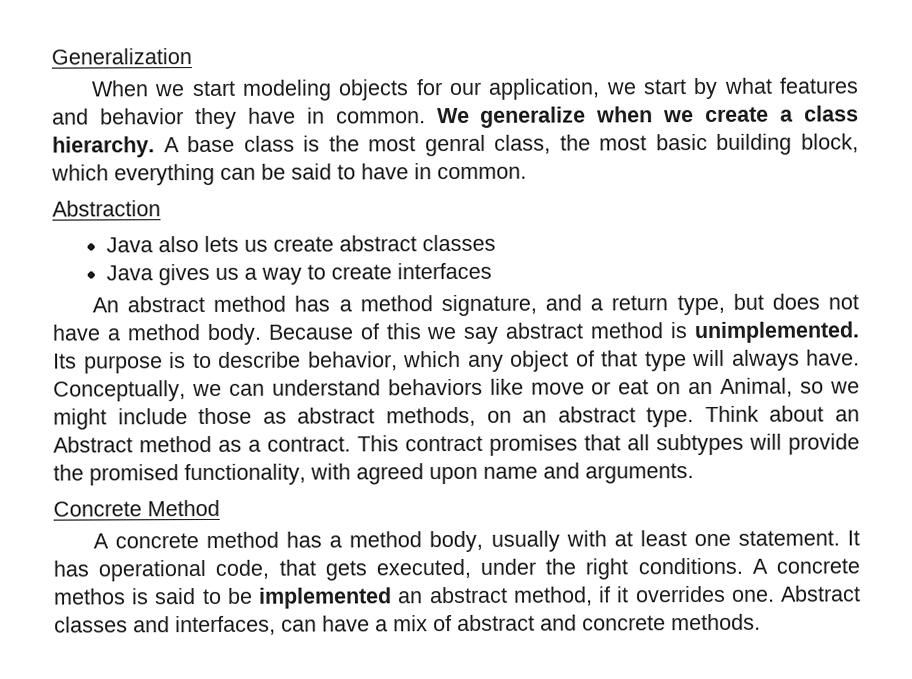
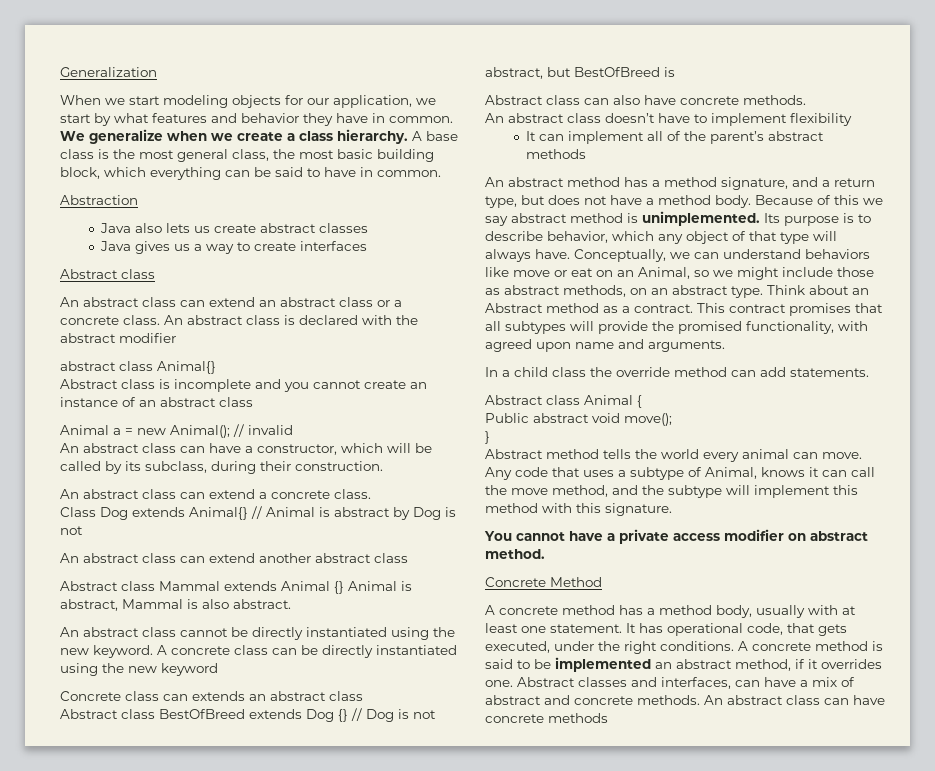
- A base class is the most genral class, the most basic building block, which everything can be said to have in common.
+ A base class is the most general class, the most basic building block, which everything can be said to have in common.
  Java gives us a way to create interfaces
+ Abstract class
+ An abstract class can extend an abstract class or a concrete class. An abstract class is declared with the abstract modifier
+ abstract class Animal{}
+ Abstract class is incomplete and you cannot create an instance of an abstract class
+ Animal a = new Animal(); // invalid
+ An abstract class can have a constructor, which will be called by its subclass, during their construction.
+ An abstract class can extend a concrete class.
+ Class Dog extends Animal{} // Animal is abstract by Dog is not
+ An abstract class can extend another abstract class
+ Abstract class Mammal extends Animal {} Animal is abstract, Mammal is also abstract.
+ An abstract class cannot be directly instantiated using the new keyword. A concrete class can be directly instantiated using the new keyword
+ Concrete class can extends an abstract class
+ Abstract class BestOfBreed extends Dog {} // Dog is not abstract, but BestOfBreed is
+ Abstract class can also have concrete methods.
+ An abstract class doesn’t have to implement flexibility
+ It can implement all of the parent’s abstract methods
+ In a child class the override method can add statements.
+ Abstract class Animal {
+ Public abstract void move();
+ }
+ Abstract method tells the world every animal can move. Any code that uses a subtype of Animal, knows it can call the move method, and the subtype will implement this method with this signature.
+ You cannot have a private access modifier on abstract method.
- A concrete methos is said to be implemented an abstract method, if it overrides one.
+ A concrete method is said to be implemented an abstract method, if it overrides one.
+ An abstract class can have concrete methods

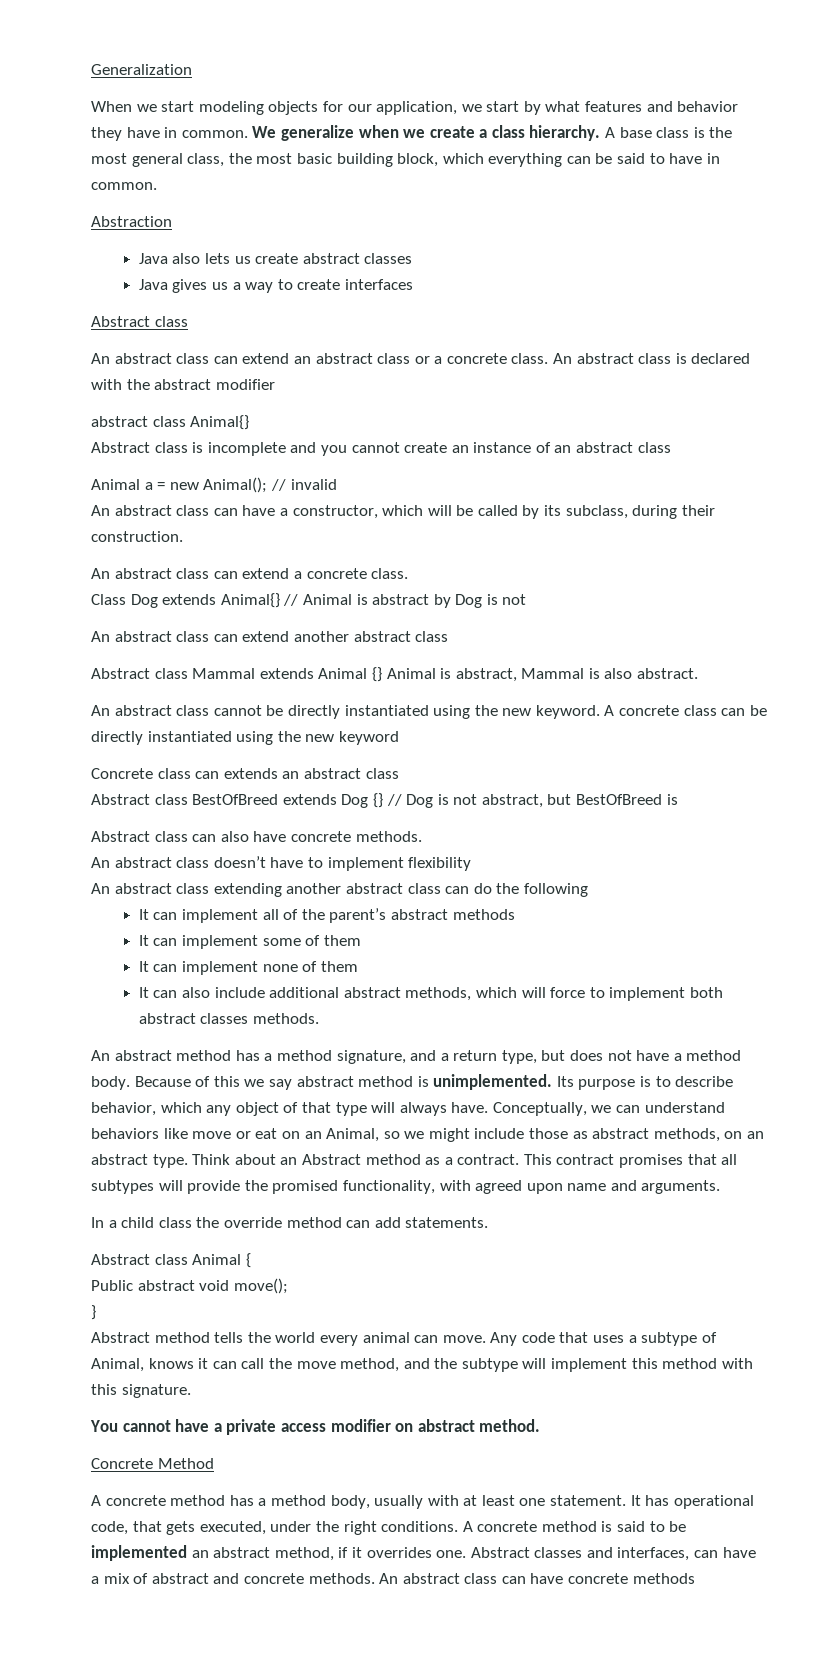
+ An abstract class extending another abstract class can do the following
+ It can implement some of them
+ It can implement none of them
+ It can also include additional abstract methods, which will force to implement both abstract classes methods.

